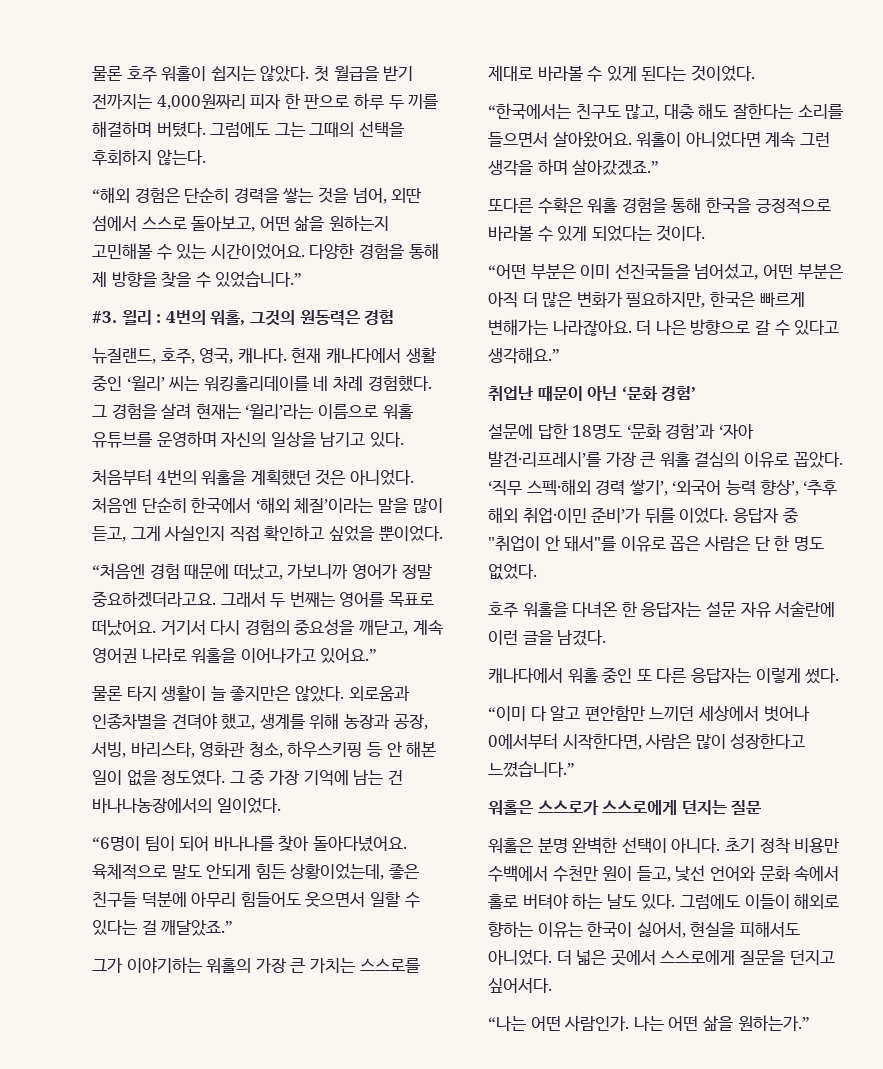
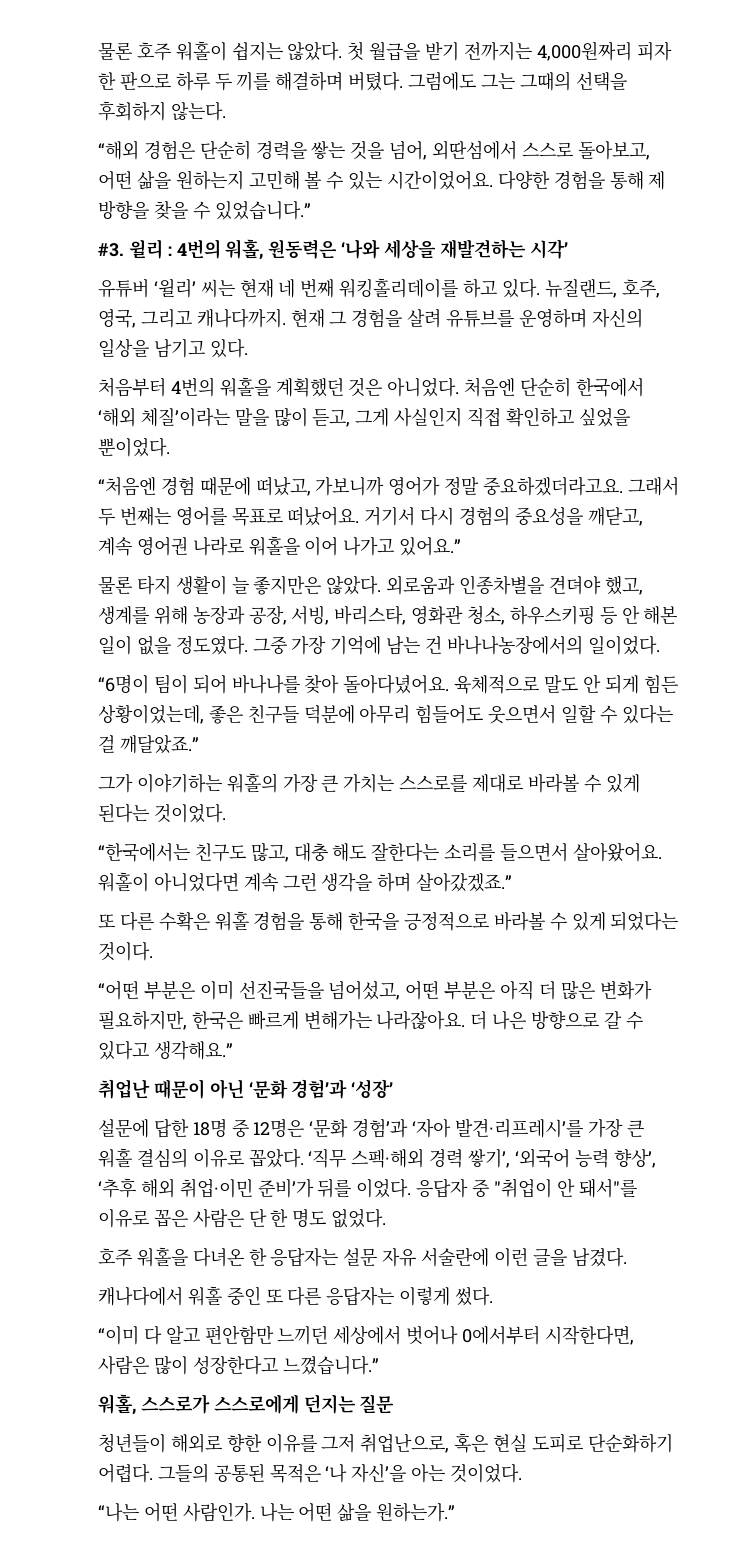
- “해외 경험은 단순히 경력을 쌓는 것을 넘어, 외딴 섬에서 스스로 돌아보고, 어떤 삶을 원하는지 고민해볼 수 있는 시간이었어요.
+ “해외 경험은 단순히 경력을 쌓는 것을 넘어, 외딴섬에서 스스로 돌아보고, 어떤 삶을 원하는지 고민해 볼 수 있는 시간이었어요.
- 윌리 : 4번의 워홀, 그것의 원동력은 경험
- 뉴질랜드, 호주, 영국, 캐나다. 현재 캐나다에서 생활 중인 ‘윌리’ 씨는 워킹홀리데이를 네 차례 경험했다. 그 경험을 살려 현재는 ‘윌리’라는 이름으로 워홀 유튜브를 운영하며 자신의 일상을 남기고 있다.
+ 윌리 : 4번의 워홀, 원동력은 ‘나와 세상을 재발견하는 시각’
+ 유튜버 ‘윌리’ 씨는 현재 네 번째 워킹홀리데이를 하고 있다. 뉴질랜드, 호주, 영국, 그리고 캐나다까지. 현재 그 경험을 살려 유튜브를 운영하며 자신의 일상을 남기고 있다.
- 거기서 다시 경험의 중요성을 깨닫고, 계속 영어권 나라로 워홀을 이어나가고 있어요.”
+ 거기서 다시 경험의 중요성을 깨닫고, 계속 영어권 나라로 워홀을 이어 나가고 있어요.”
- 그 중 가장 기억에 남는 건 바나나농장에서의 일이었다.
+ 그중 가장 기억에 남는 건 바나나농장에서의 일이었다.
- 육체적으로 말도 안되게 힘든 상황이었는데, 좋은 친구들 덕분에 아무리 힘들어도 웃으면서 일할 수 있다는 걸 깨달았죠.”
+ 육체적으로 말도 안 되게 힘든 상황이었는데, 좋은 친구들 덕분에 아무리 힘들어도 웃으면서 일할 수 있다는 걸 깨달았죠.”
- 또다른 수확은 워홀 경험을 통해 한국을 긍정적으로 바라볼 수 있게 되었다는 것이다.
+ 또 다른 수확은 워홀 경험을 통해 한국을 긍정적으로 바라볼 수 있게 되었다는 것이다.
- 취업난 때문이 아닌 ‘문화 경험’
+ 취업난 때문이 아닌 ‘문화 경험’과 ‘성장’
- 설문에 답한 18명도 ‘문화 경험’과 ‘자아 발견·리프레시’를 가장 큰 워홀 결심의 이유로 꼽았다.
+ 설문에 답한 18명 중 12명은 ‘문화 경험’과 ‘자아 발견·리프레시’를 가장 큰 워홀 결심의 이유로 꼽았다.
- 워홀은 스스로가 스스로에게 던지는 질문
+ 워홀, 스스로가 스스로에게 던지는 질문
- 워홀은 분명 완벽한 선택이 아니다. 초기 정착 비용만 수백에서 수천만 원이 들고, 낯선 언어와 문화 속에서 홀로 버텨야 하는 날도 있다. 그럼에도 이들이 해외로 향하는 이유는 한국이 싫어서, 현실을 피해서도 아니었다. 더 넓은 곳에서 스스로에게 질문을 던지고 싶어서다.
+ 청년들이 해외로 향한 이유를 그저 취업난으로, 혹은 현실 도피로 단순화하기 어렵다. 그들의 공통된 목적은 ‘나 자신’을 아는 것이었다.

